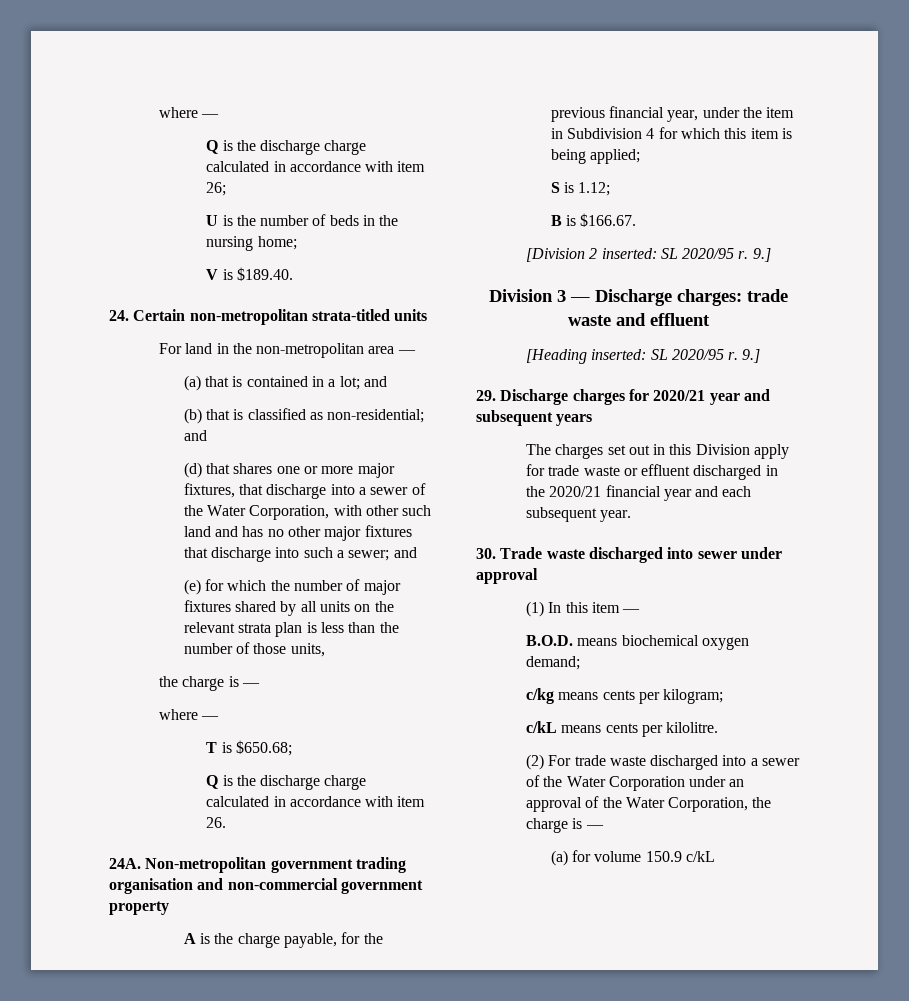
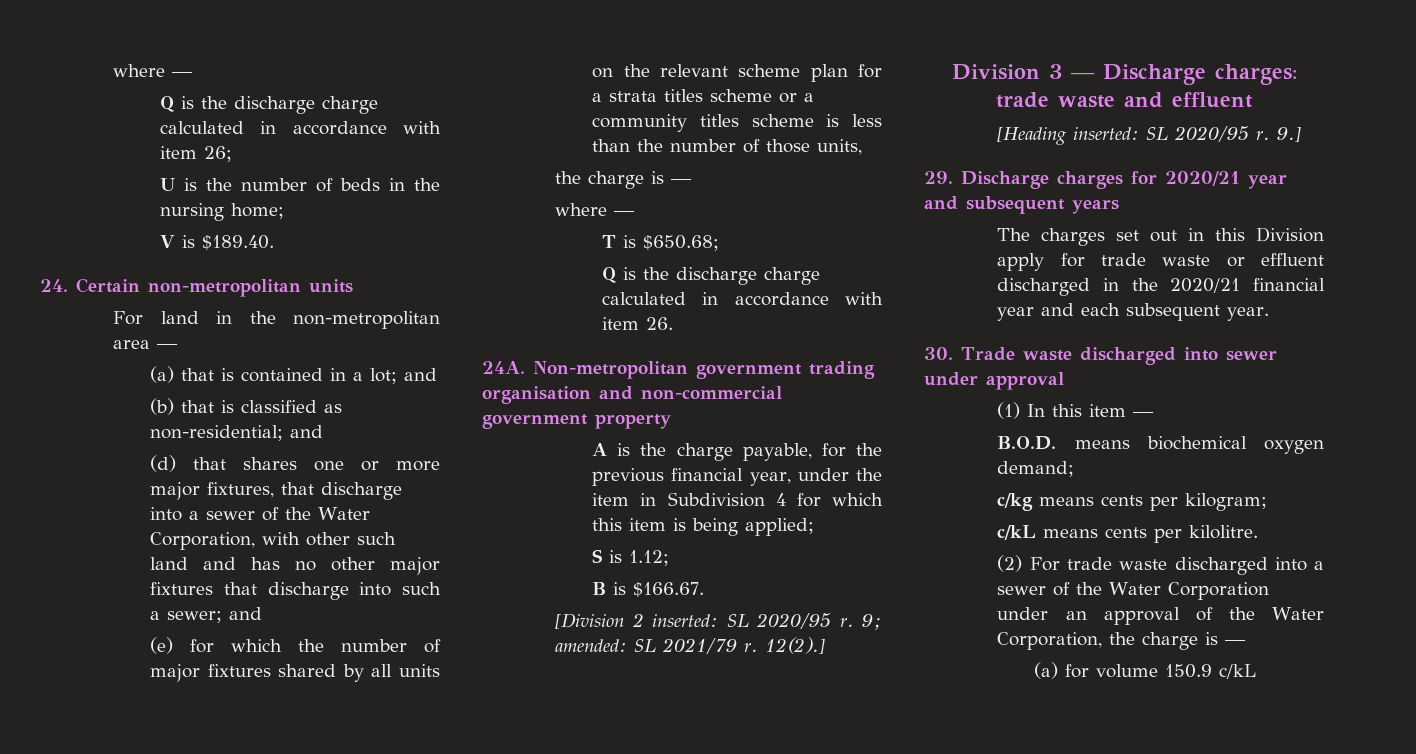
- 24. Certain non-metropolitan strata-titled units
+ 24. Certain non-metropolitan units
- (e) for which the number of major fixtures shared by all units on the relevant strata plan is less than the number of those units,
+ (e) for which the number of major fixtures shared by all units on the relevant scheme plan for a strata titles scheme or a community titles scheme is less than the number of those units,
- [Division 2 inserted: SL 2020/95 r. 9.]
+ [Division 2 inserted: SL 2020/95 r. 9; amended: SL 2021/79 r. 12(2).]

